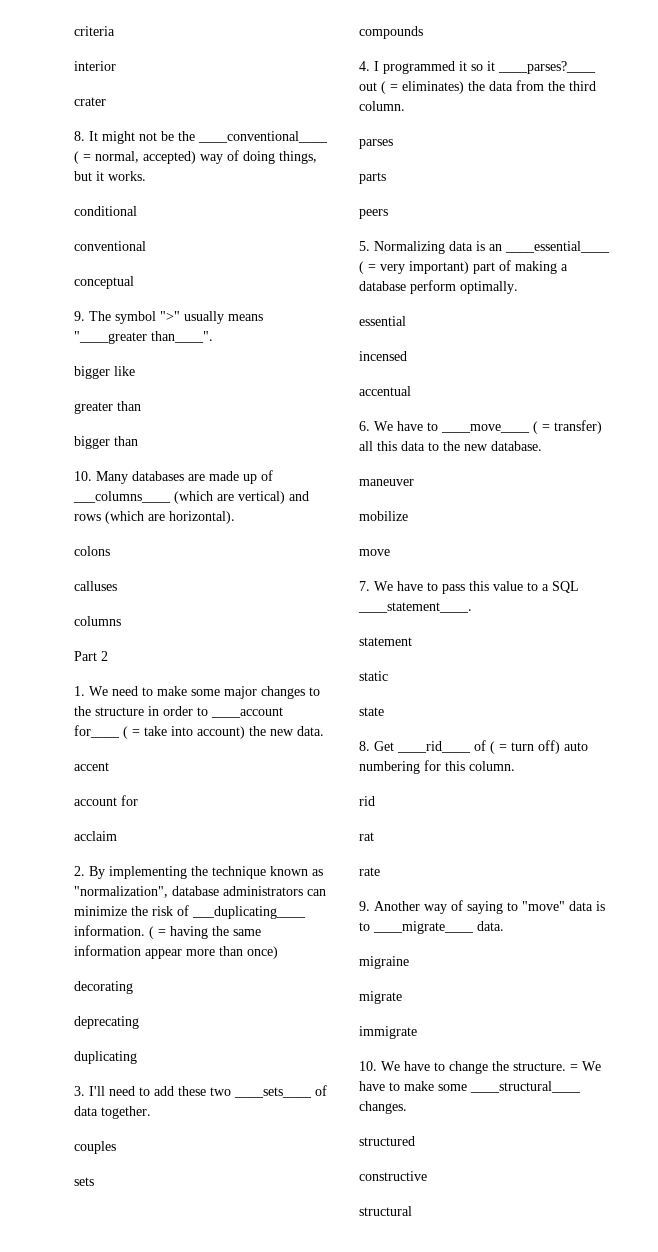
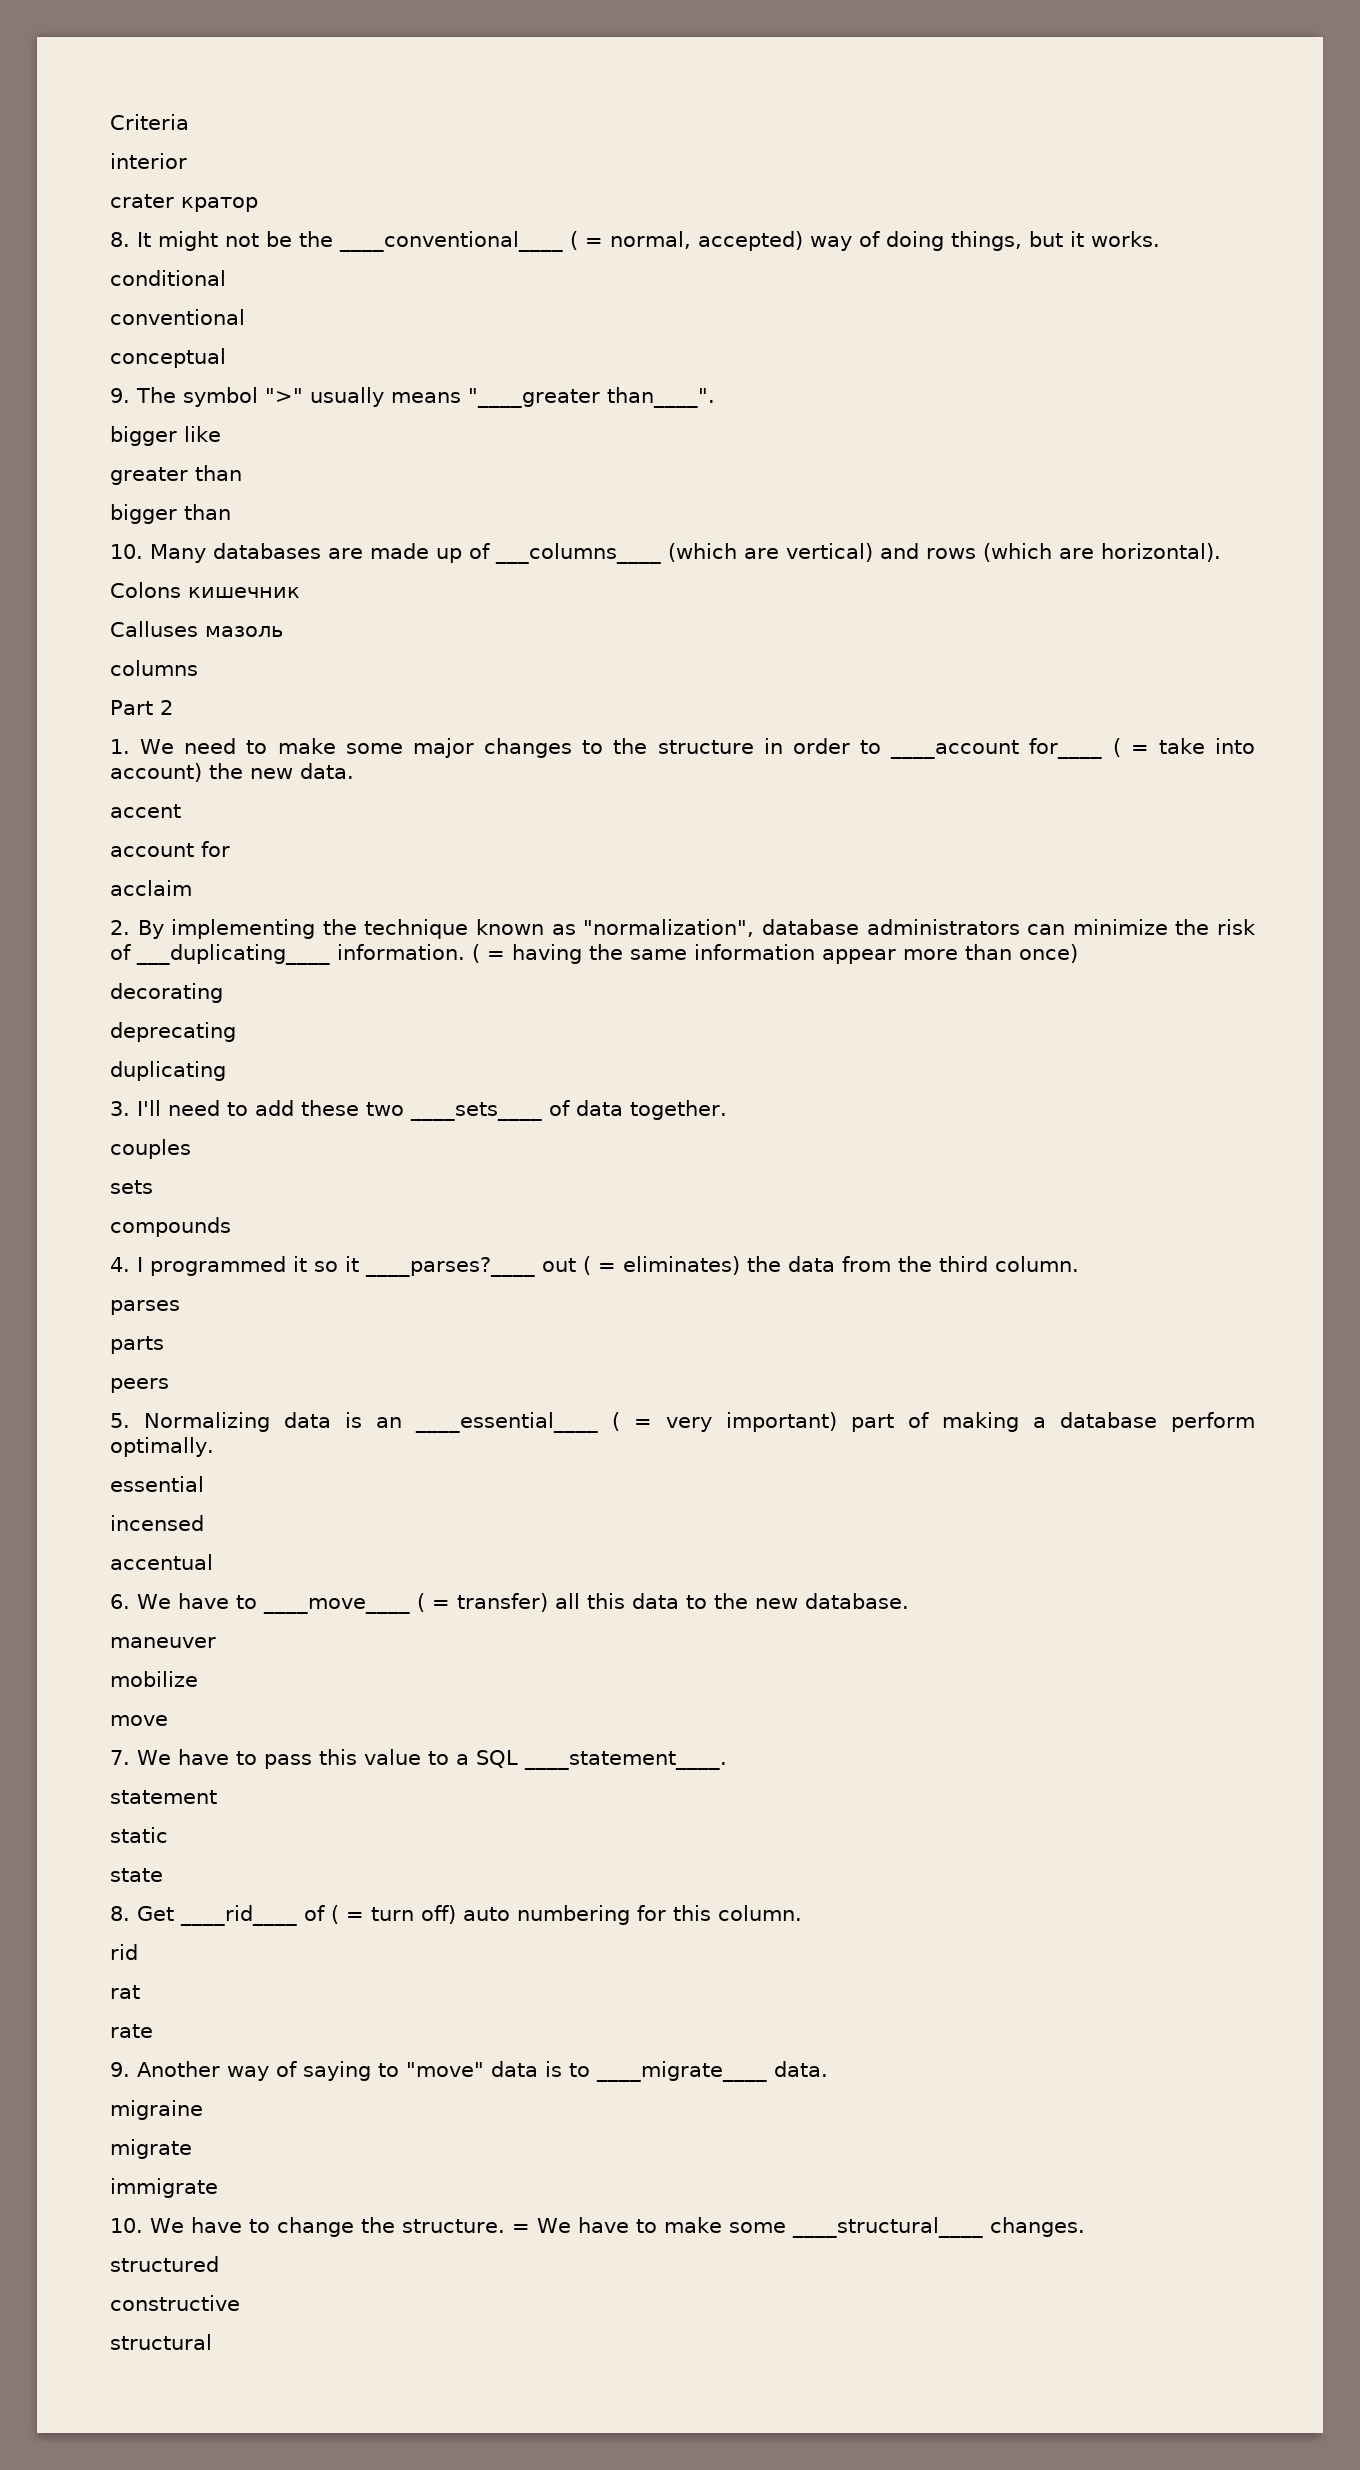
- criteria
+ Criteria
- crater
+ crater кратор
- colons
- calluses
+ Colons кишечник
+ Calluses мазоль

